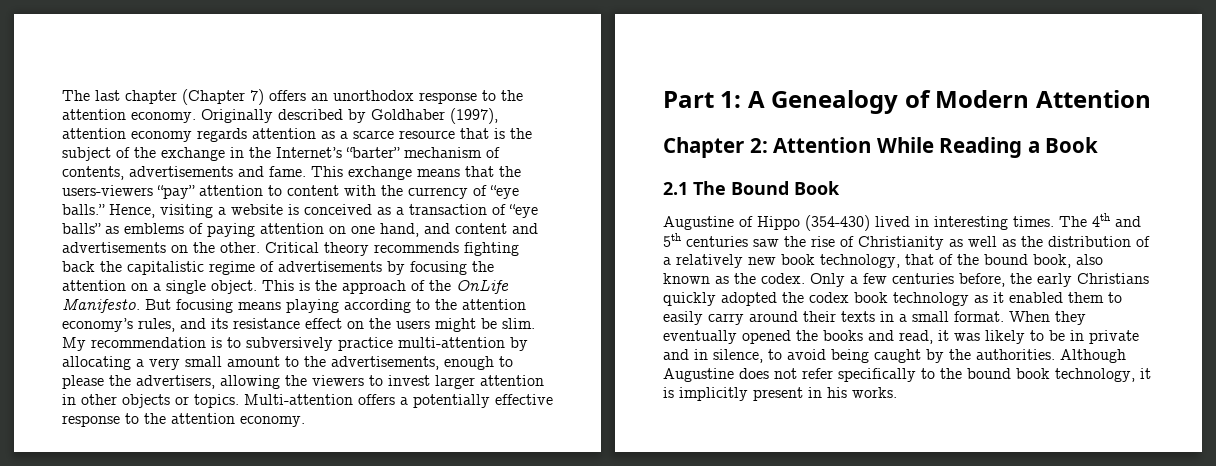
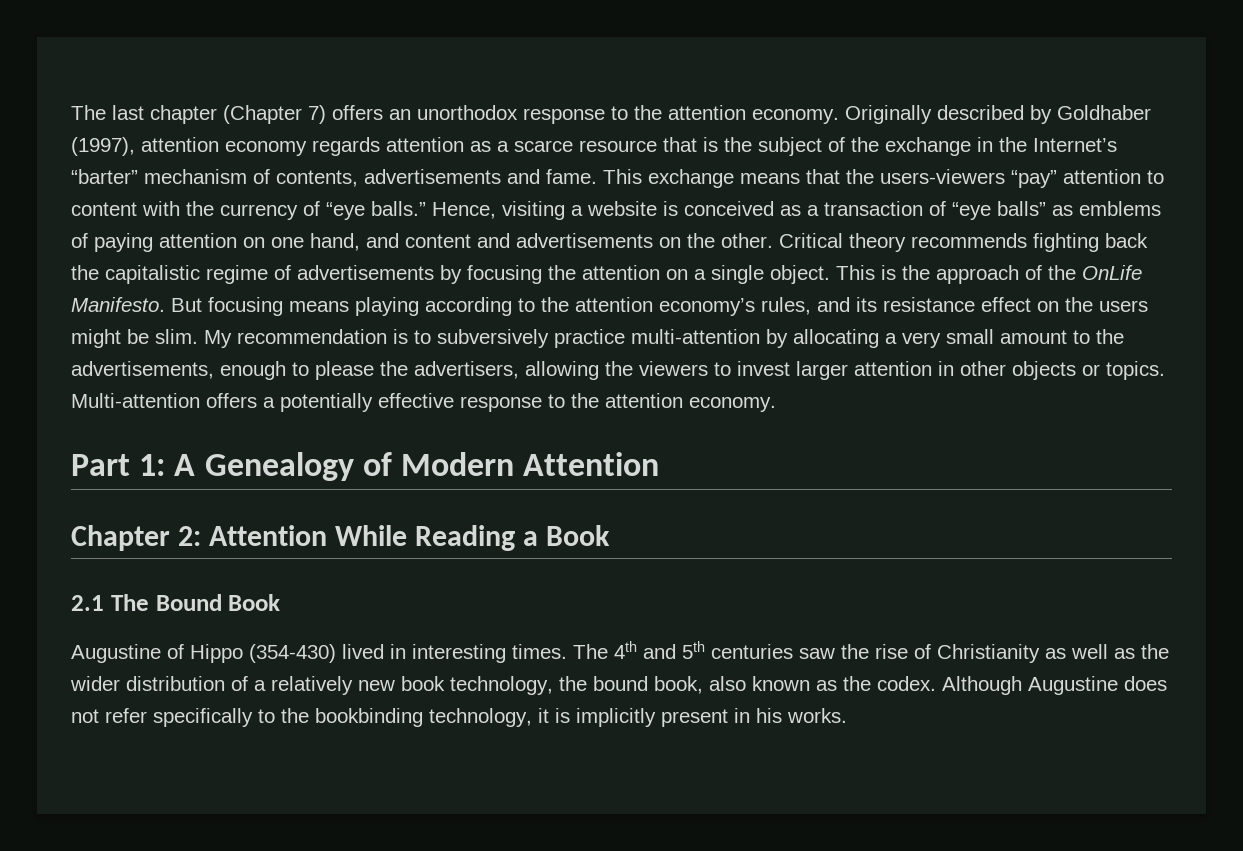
- The 4th and 5th centuries saw the rise of Christianity as well as the distribution of a relatively new book technology, that of the bound book, also known as the codex.
+ The 4th and 5th centuries saw the rise of Christianity as well as the wider distribution of a relatively new book technology, the bound book, also known as the codex.
- Only a few centuries before, the early Christians quickly adopted the codex book technology as it enabled them to easily carry around their texts in a small format. When they eventually opened the books and read, it was likely to be in private and in silence, to avoid being caught by the authorities.
- Although Augustine does not refer specifically to the bound book technology, it is implicitly present in his works.
+ Although Augustine does not refer specifically to the bookbinding technology, it is implicitly present in his works.

